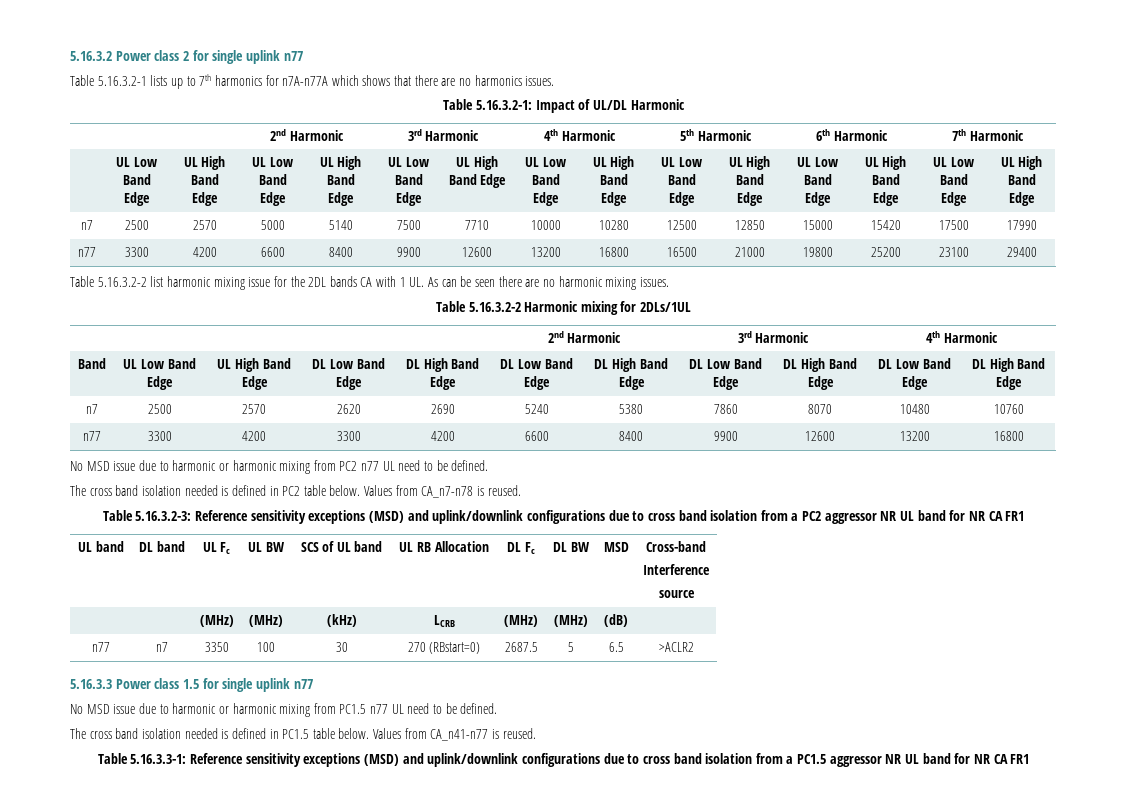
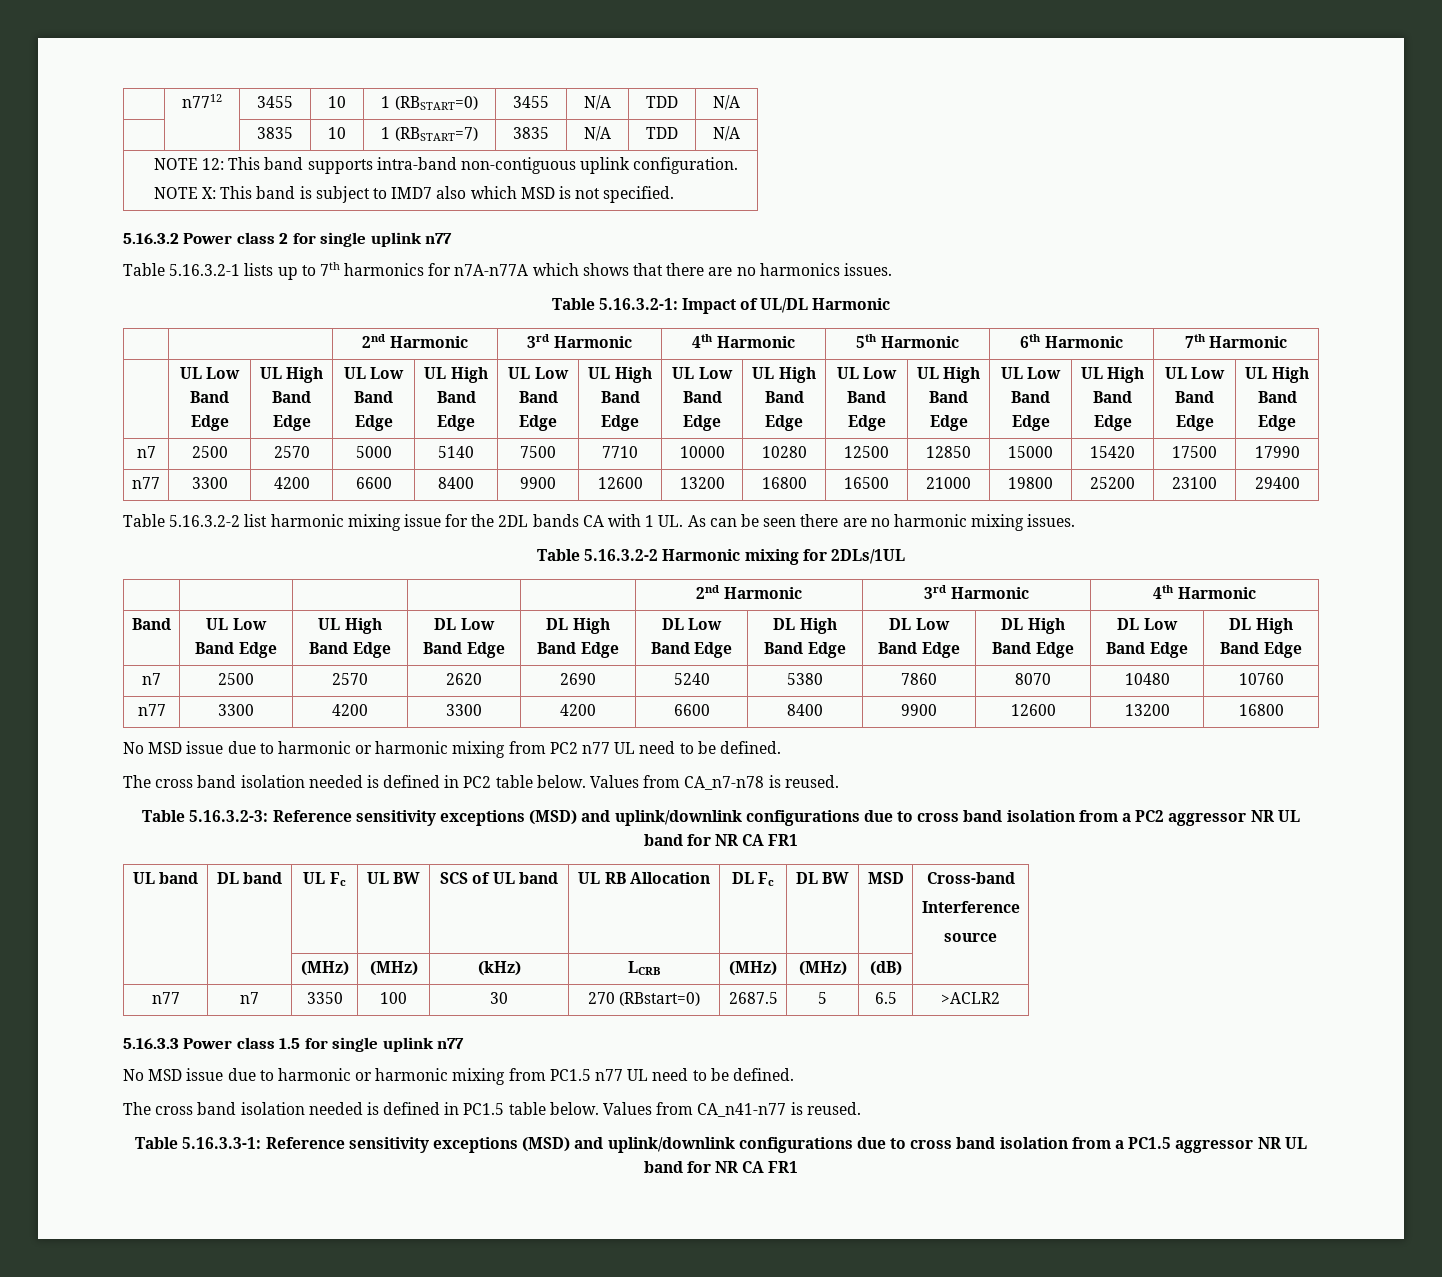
+ | n7712 | 3455 | 10 | 1 (RBSTART=0) | 3455 | N/A | TDD | N/A
+ | | 3835 | 10 | 1 (RBSTART=7) | 3835 | N/A | TDD | N/A
+ NOTE 12: This band supports intra-band non-contiguous uplink configuration.
+ NOTE X: This band is subject to IMD7 also which MSD is not specified.

